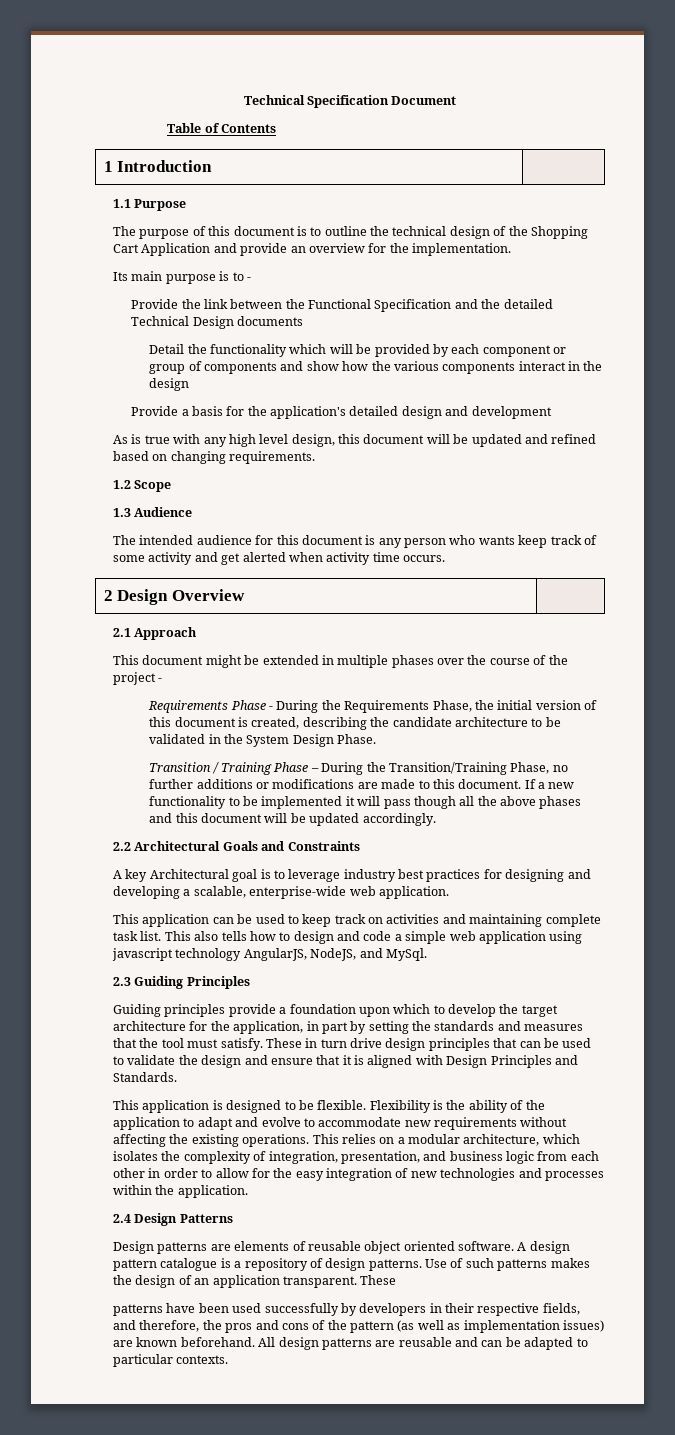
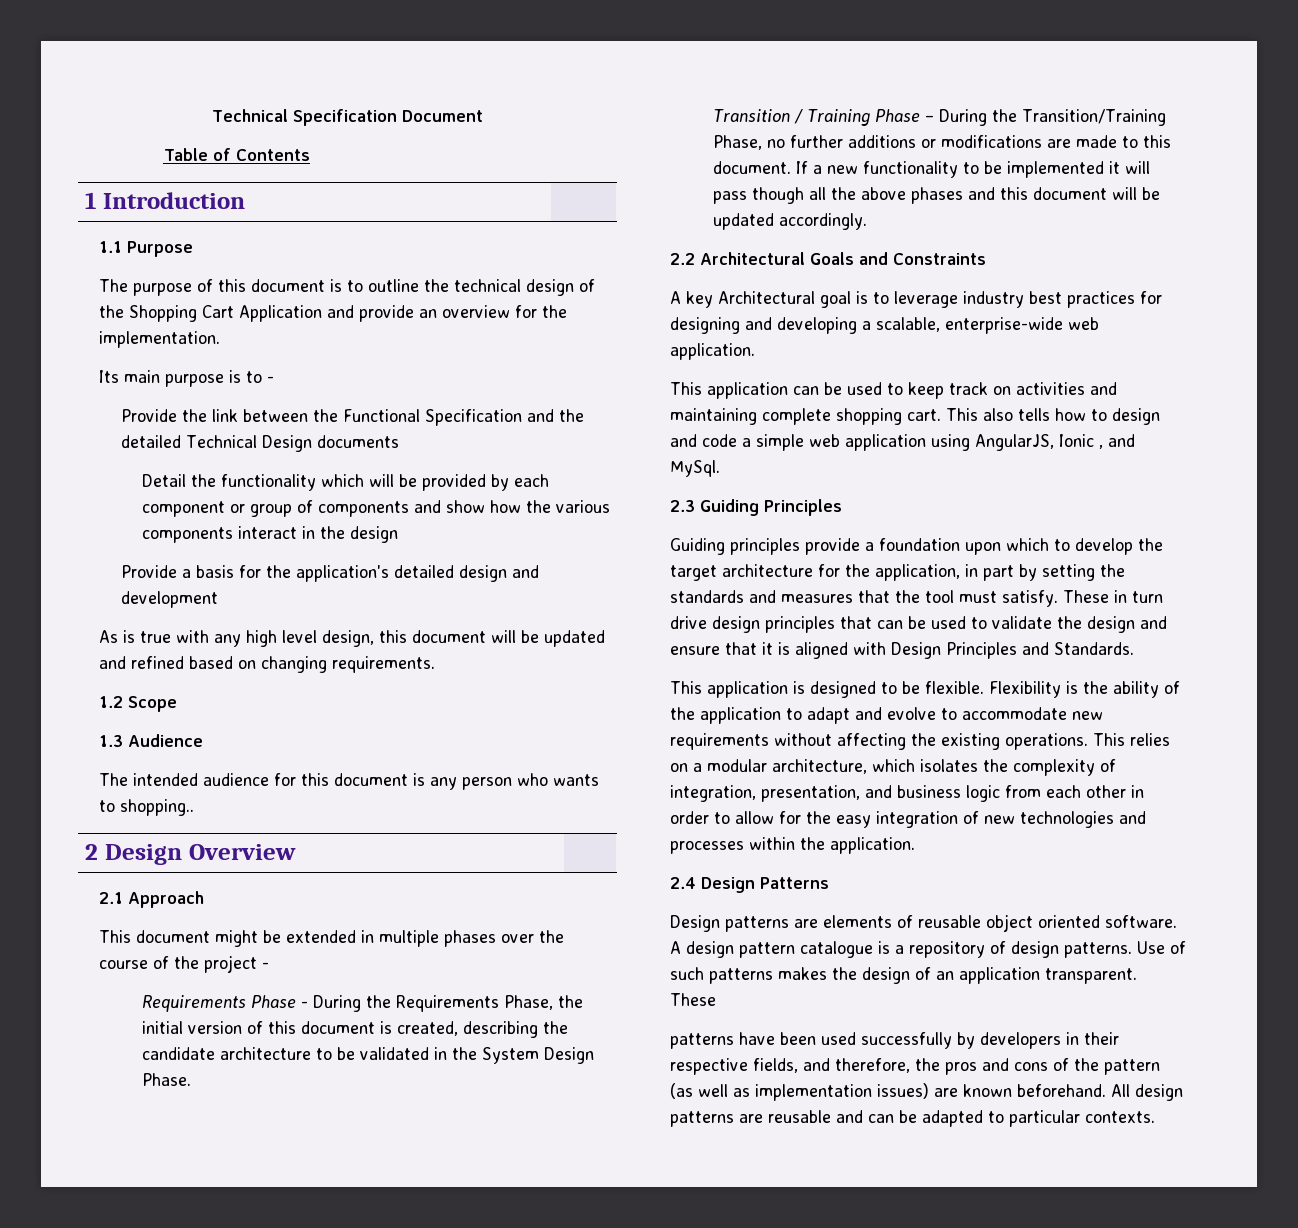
- The intended audience for this document is any person who wants keep track of some activity and get alerted when activity time occurs.
+ The intended audience for this document is any person who wants to shopping..
- This application can be used to keep track on activities and maintaining complete task list.
+ This application can be used to keep track on activities and maintaining complete shopping cart.
- This also tells how to design and code a simple web application using javascript technology AngularJS, NodeJS, and MySql.
+ This also tells how to design and code a simple web application using AngularJS, Ionic , and MySql.

